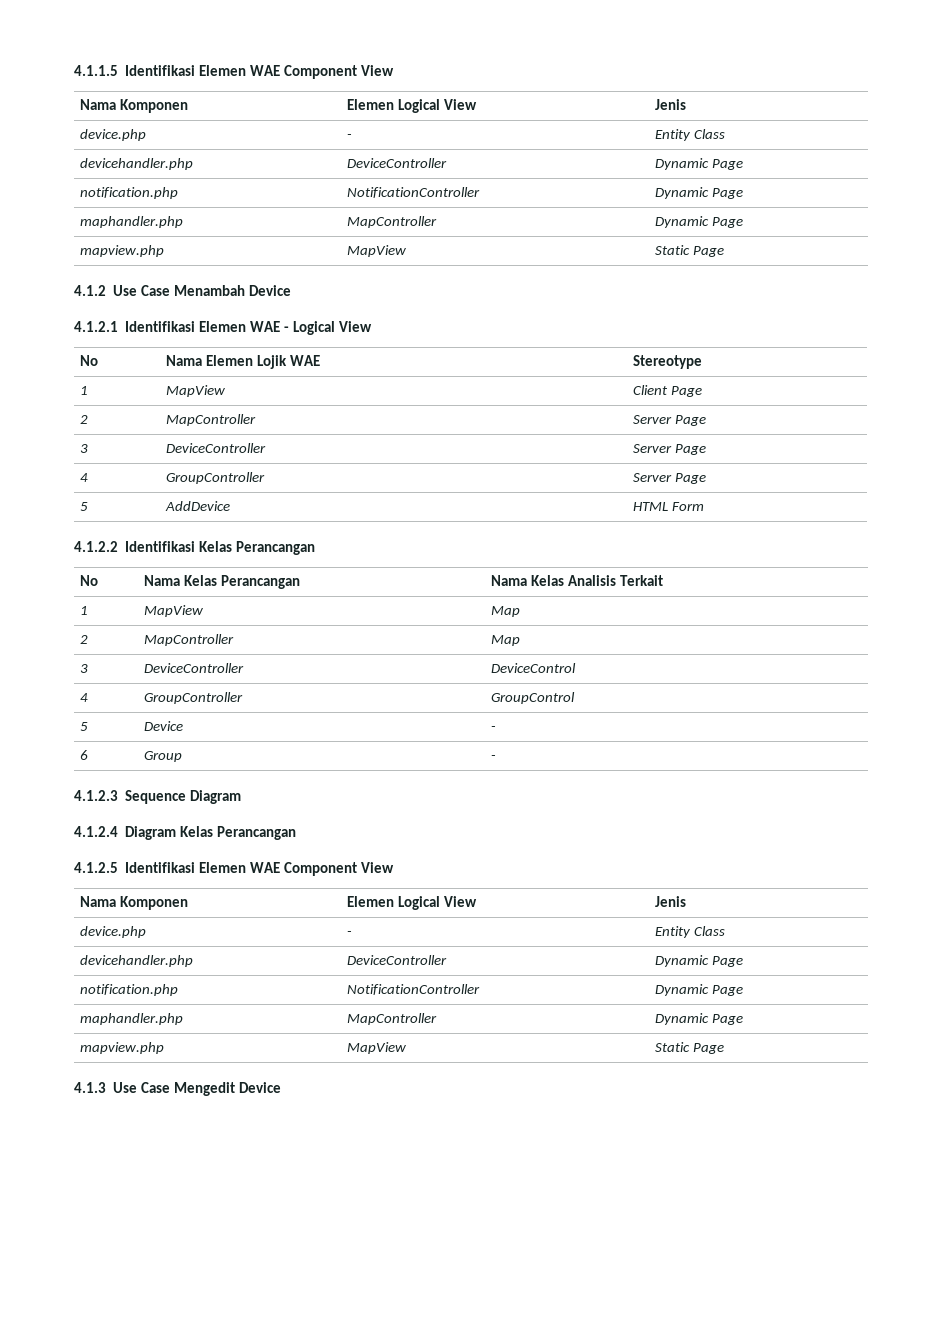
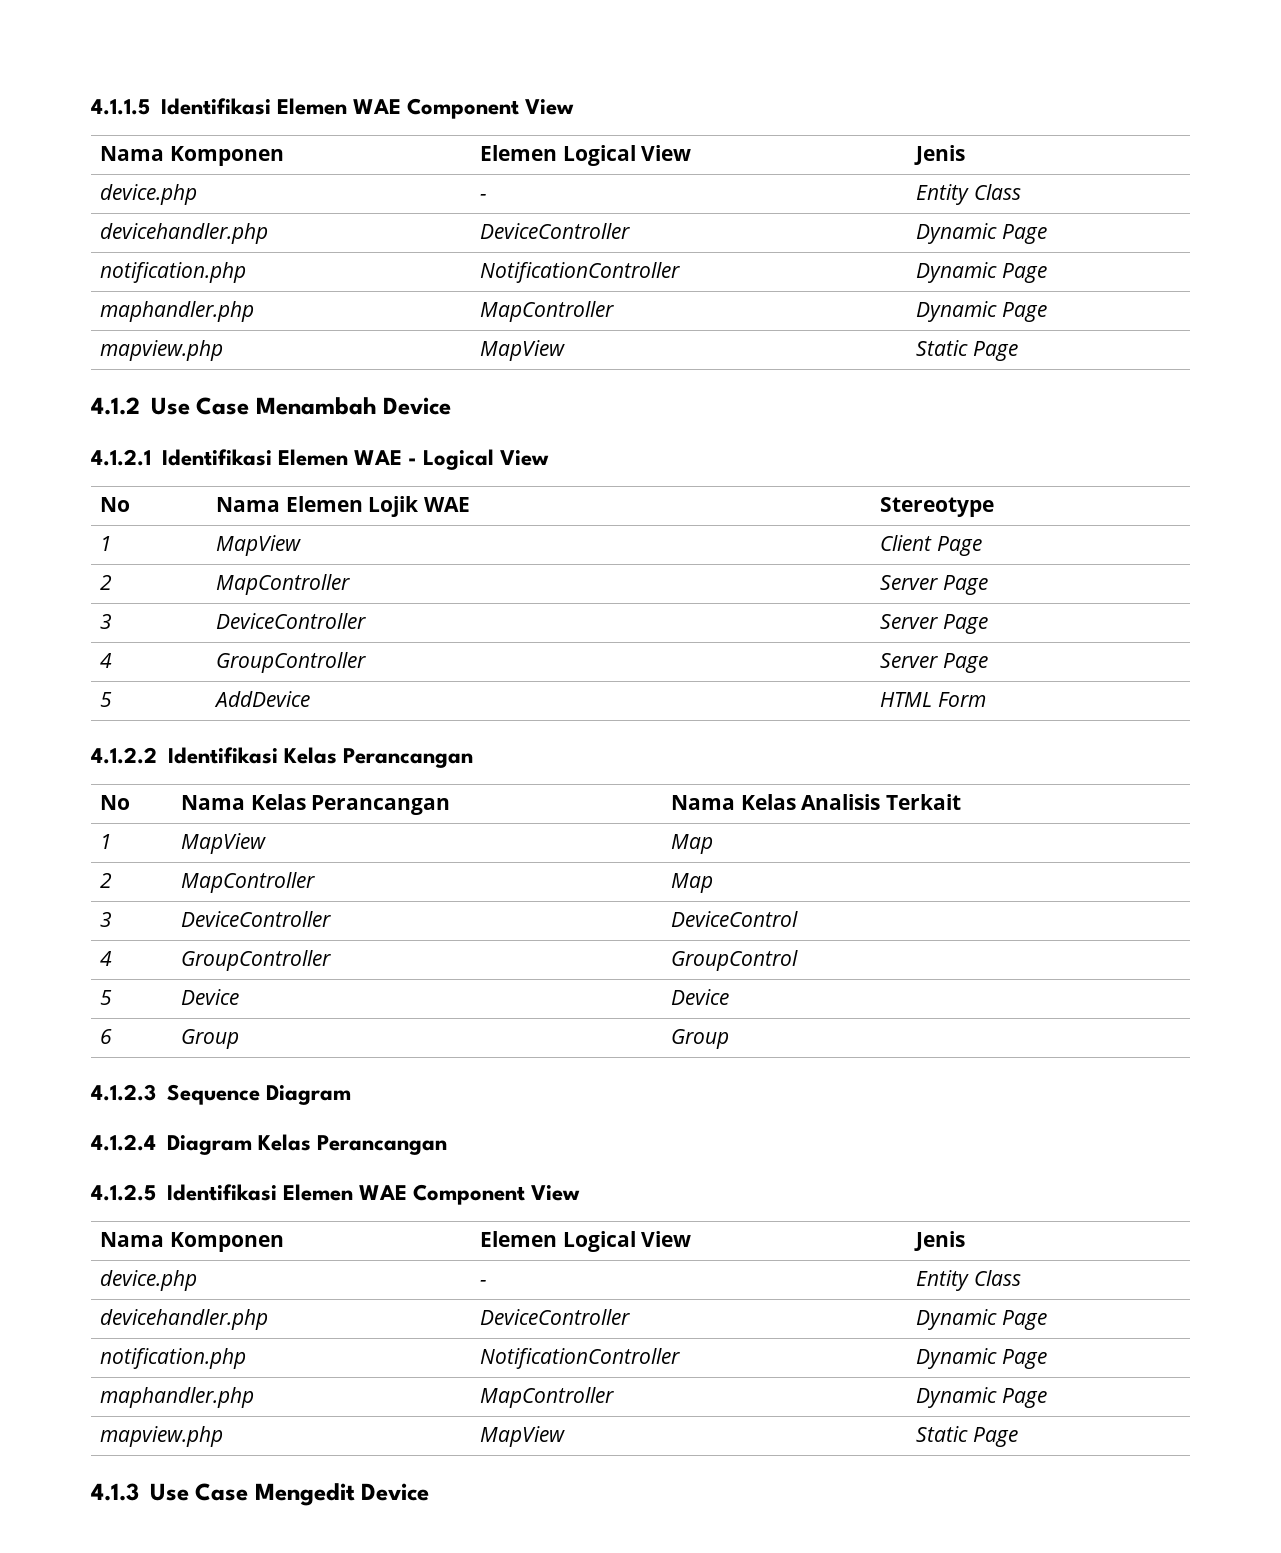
- 5 | Device | -
+ 5 | Device | Device
- 6 | Group | -
+ 6 | Group | Group

